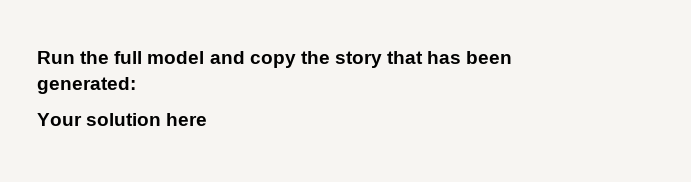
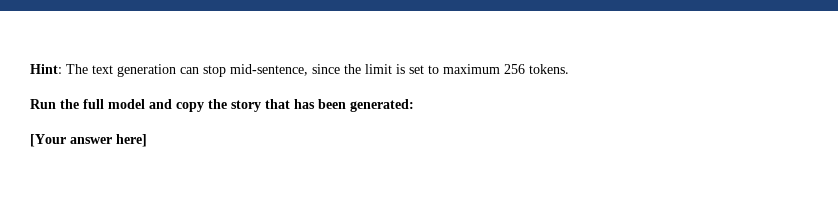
+ Hint: The text generation can stop mid-sentence, since the limit is set to maximum 256 tokens.
- Your solution here
+ [Your answer here]

